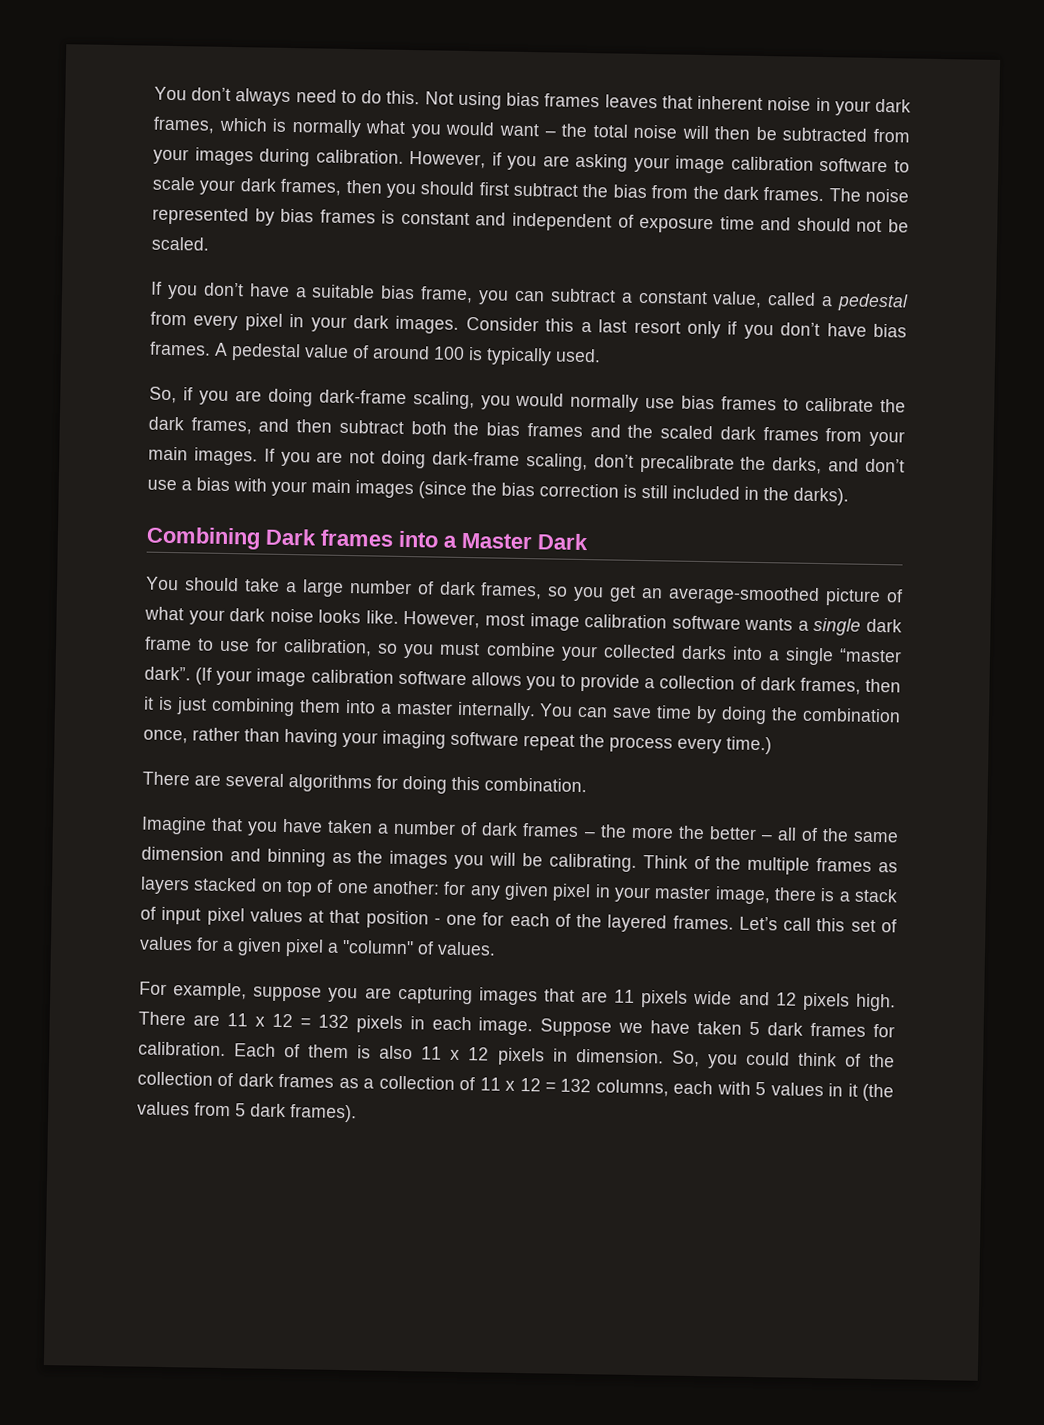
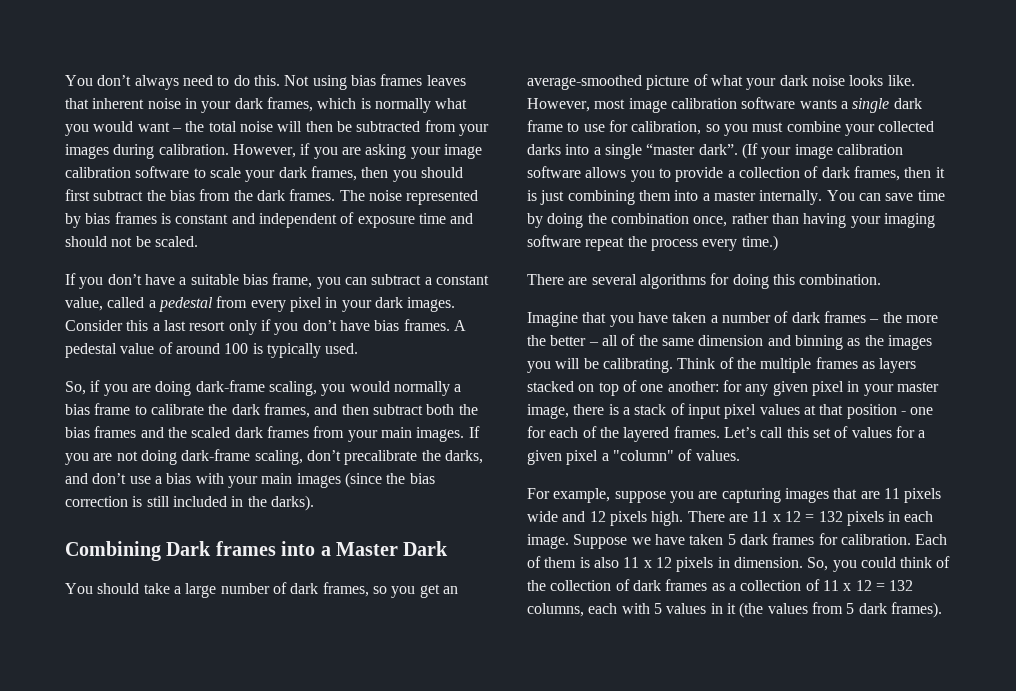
- So, if you are doing dark-frame scaling, you would normally use bias frames to calibrate the dark frames, and then subtract both the bias frames and the scaled dark frames from your main images.
+ So, if you are doing dark-frame scaling, you would normally a bias frame to calibrate the dark frames, and then subtract both the bias frames and the scaled dark frames from your main images.

